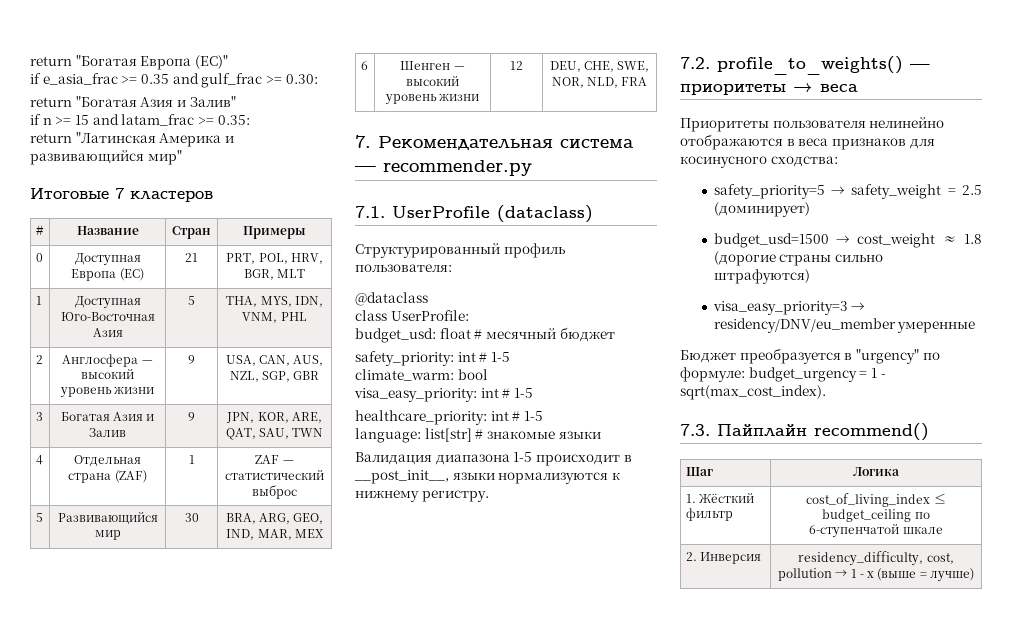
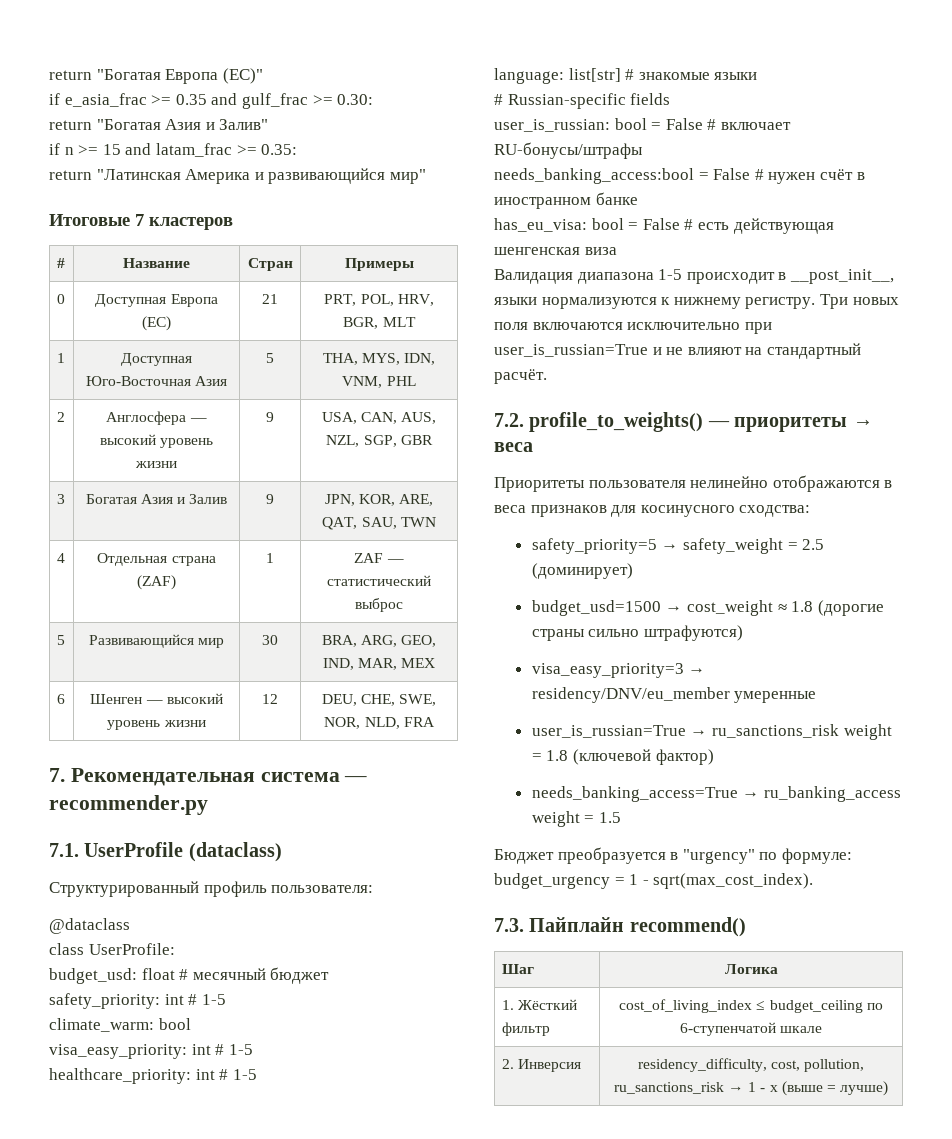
+ # Russian-specific fields
+ user_is_russian: bool = False # включает RU-бонусы/штрафы
+ needs_banking_access:bool = False # нужен счёт в иностранном банке
+ has_eu_visa: bool = False # есть действующая шенгенская виза
+ Три новых поля включаются исключительно при user_is_russian=True и не влияют на стандартный расчёт.
+ user_is_russian=True → ru_sanctions_risk weight = 1.8 (ключевой фактор)
+ needs_banking_access=True → ru_banking_access weight = 1.5
- 2. Инверсия | residency_difficulty, cost, pollution → 1 - x (выше = лучше)
+ 2. Инверсия | residency_difficulty, cost, pollution, ru_sanctions_risk → 1 - x (выше = лучше)

